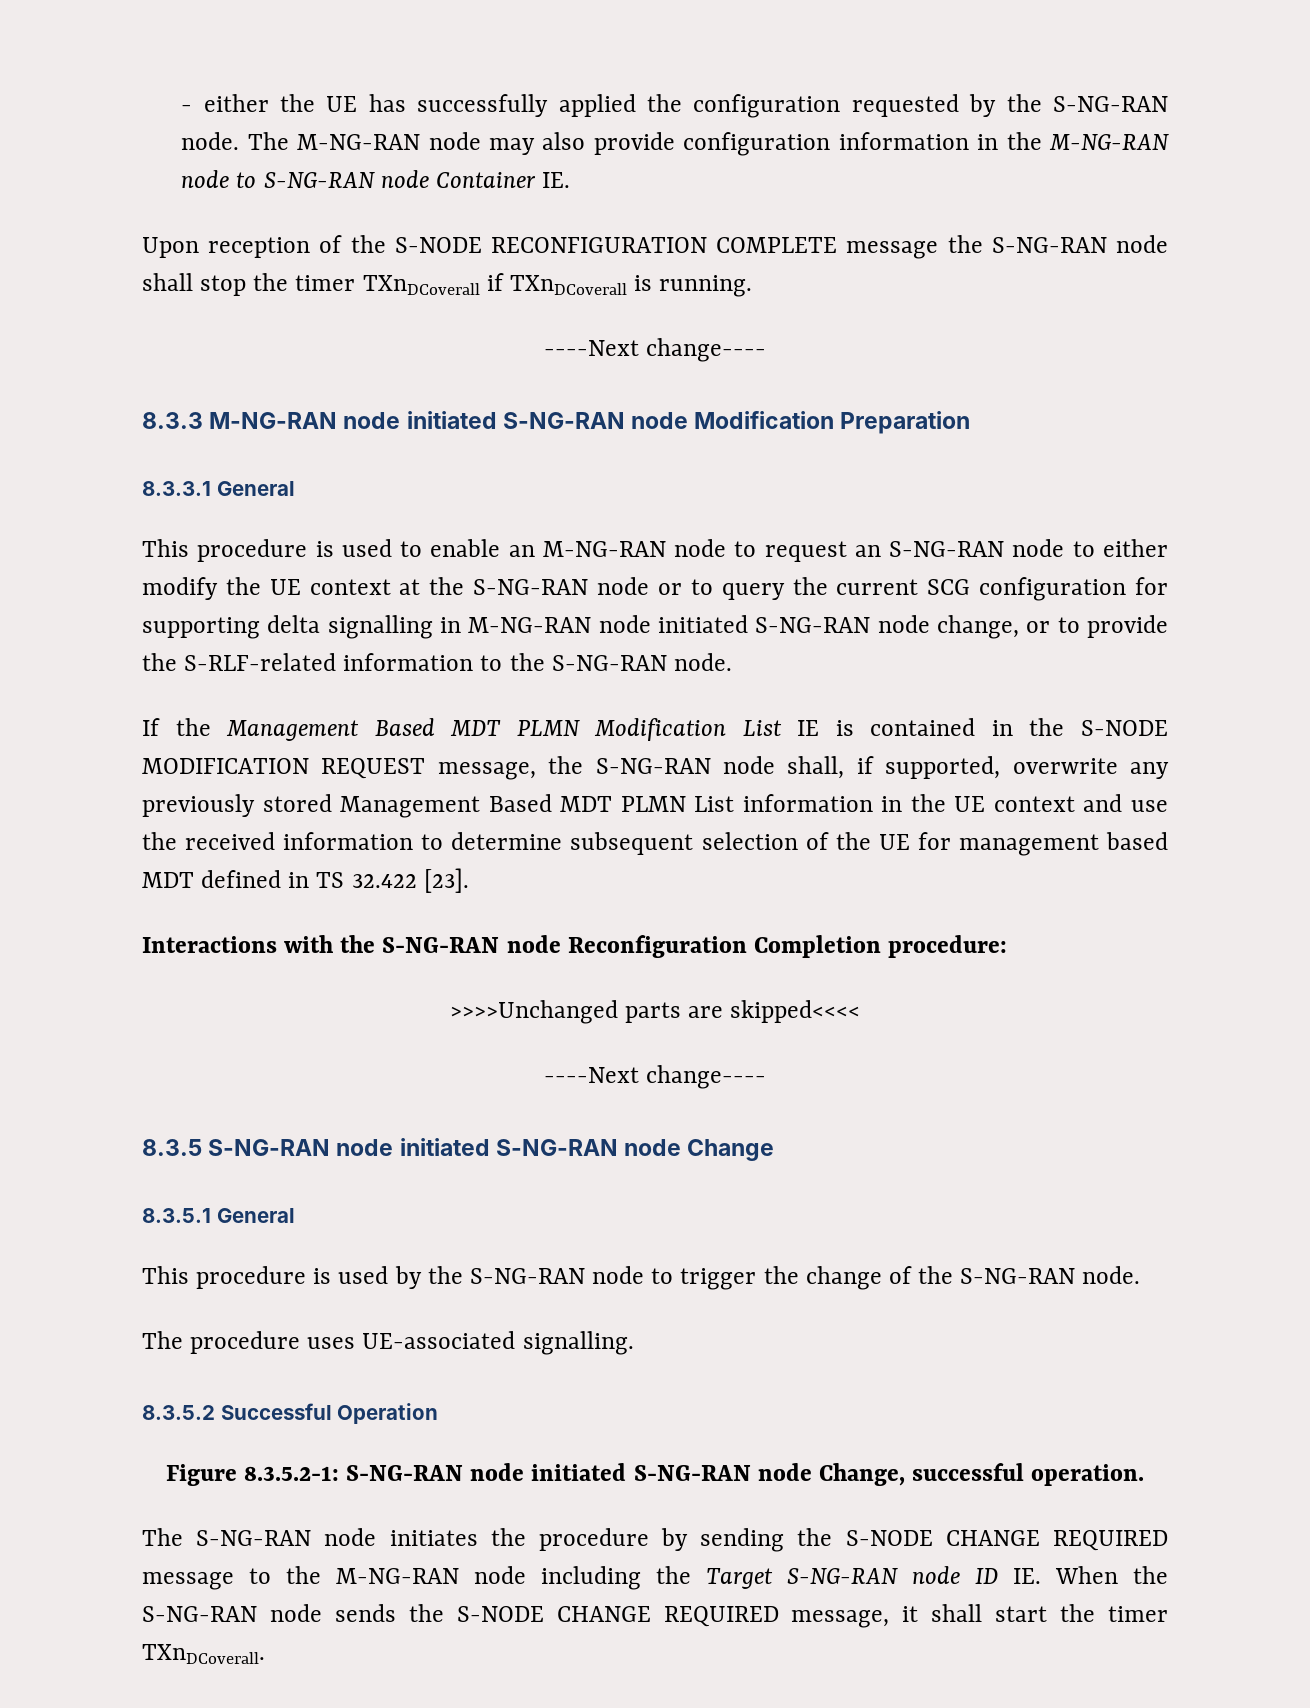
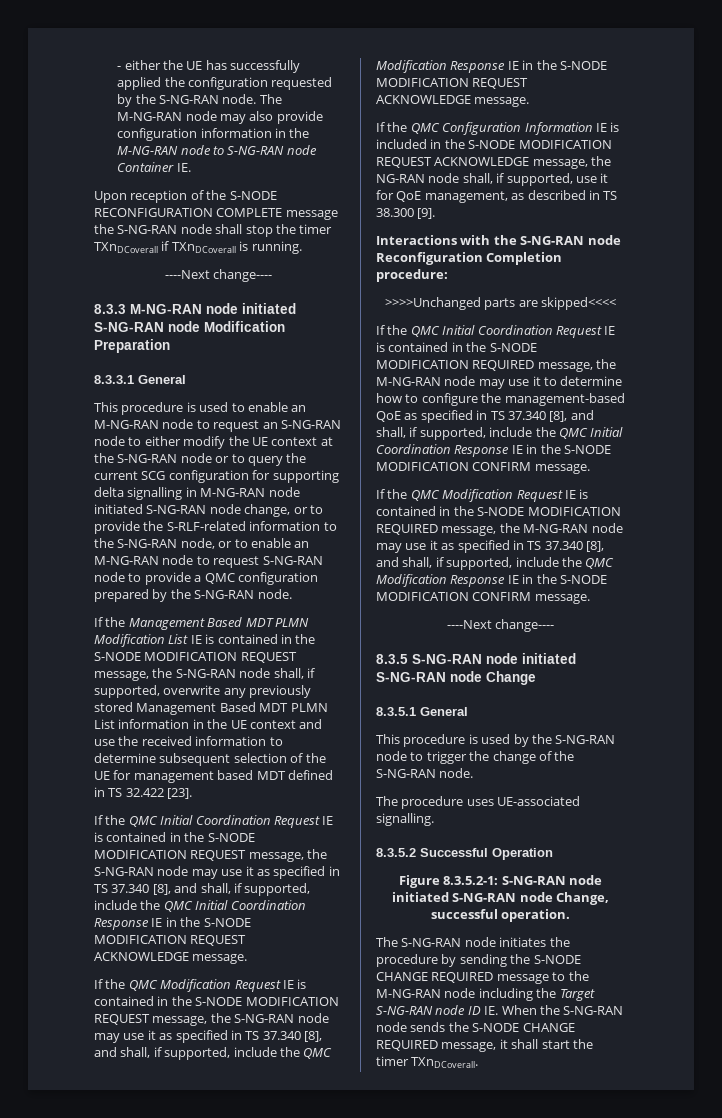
- This procedure is used to enable an M-NG-RAN node to request an S-NG-RAN node to either modify the UE context at the S-NG-RAN node or to query the current SCG configuration for supporting delta signalling in M-NG-RAN node initiated S-NG-RAN node change, or to provide the S-RLF-related information to the S-NG-RAN node.
+ This procedure is used to enable an M-NG-RAN node to request an S-NG-RAN node to either modify the UE context at the S-NG-RAN node or to query the current SCG configuration for supporting delta signalling in M-NG-RAN node initiated S-NG-RAN node change, or to provide the S-RLF-related information to the S-NG-RAN node, or to enable an M-NG-RAN node to request S-NG-RAN node to provide a QMC configuration prepared by the S-NG-RAN node.
+ If the QMC Initial Coordination Request IE is contained in the S-NODE MODIFICATION REQUEST message, the S-NG-RAN node may use it as specified in TS 37.340 [8], and shall, if supported, include the QMC Initial Coordination Response IE in the S-NODE MODIFICATION REQUEST ACKNOWLEDGE message.
+ If the QMC Modification Request IE is contained in the S-NODE MODIFICATION REQUEST message, the S-NG-RAN node may use it as specified in TS 37.340 [8], and shall, if supported, include the QMC Modification Response IE in the S-NODE MODIFICATION REQUEST ACKNOWLEDGE message.
+ If the QMC Configuration Information IE is included in the S-NODE MODIFICATION REQUEST ACKNOWLEDGE message, the NG-RAN node shall, if supported, use it for QoE management, as described in TS 38.300 [9].
+ If the QMC Initial Coordination Request IE is contained in the S-NODE MODIFICATION REQUIRED message, the M-NG-RAN node may use it to determine how to configure the management-based QoE as specified in TS 37.340 [8], and shall, if supported, include the QMC Initial Coordination Response IE in the S-NODE MODIFICATION CONFIRM message.
+ If the QMC Modification Request IE is contained in the S-NODE MODIFICATION REQUIRED message, the M-NG-RAN node may use it as specified in TS 37.340 [8], and shall, if supported, include the QMC Modification Response IE in the S-NODE MODIFICATION CONFIRM message.

